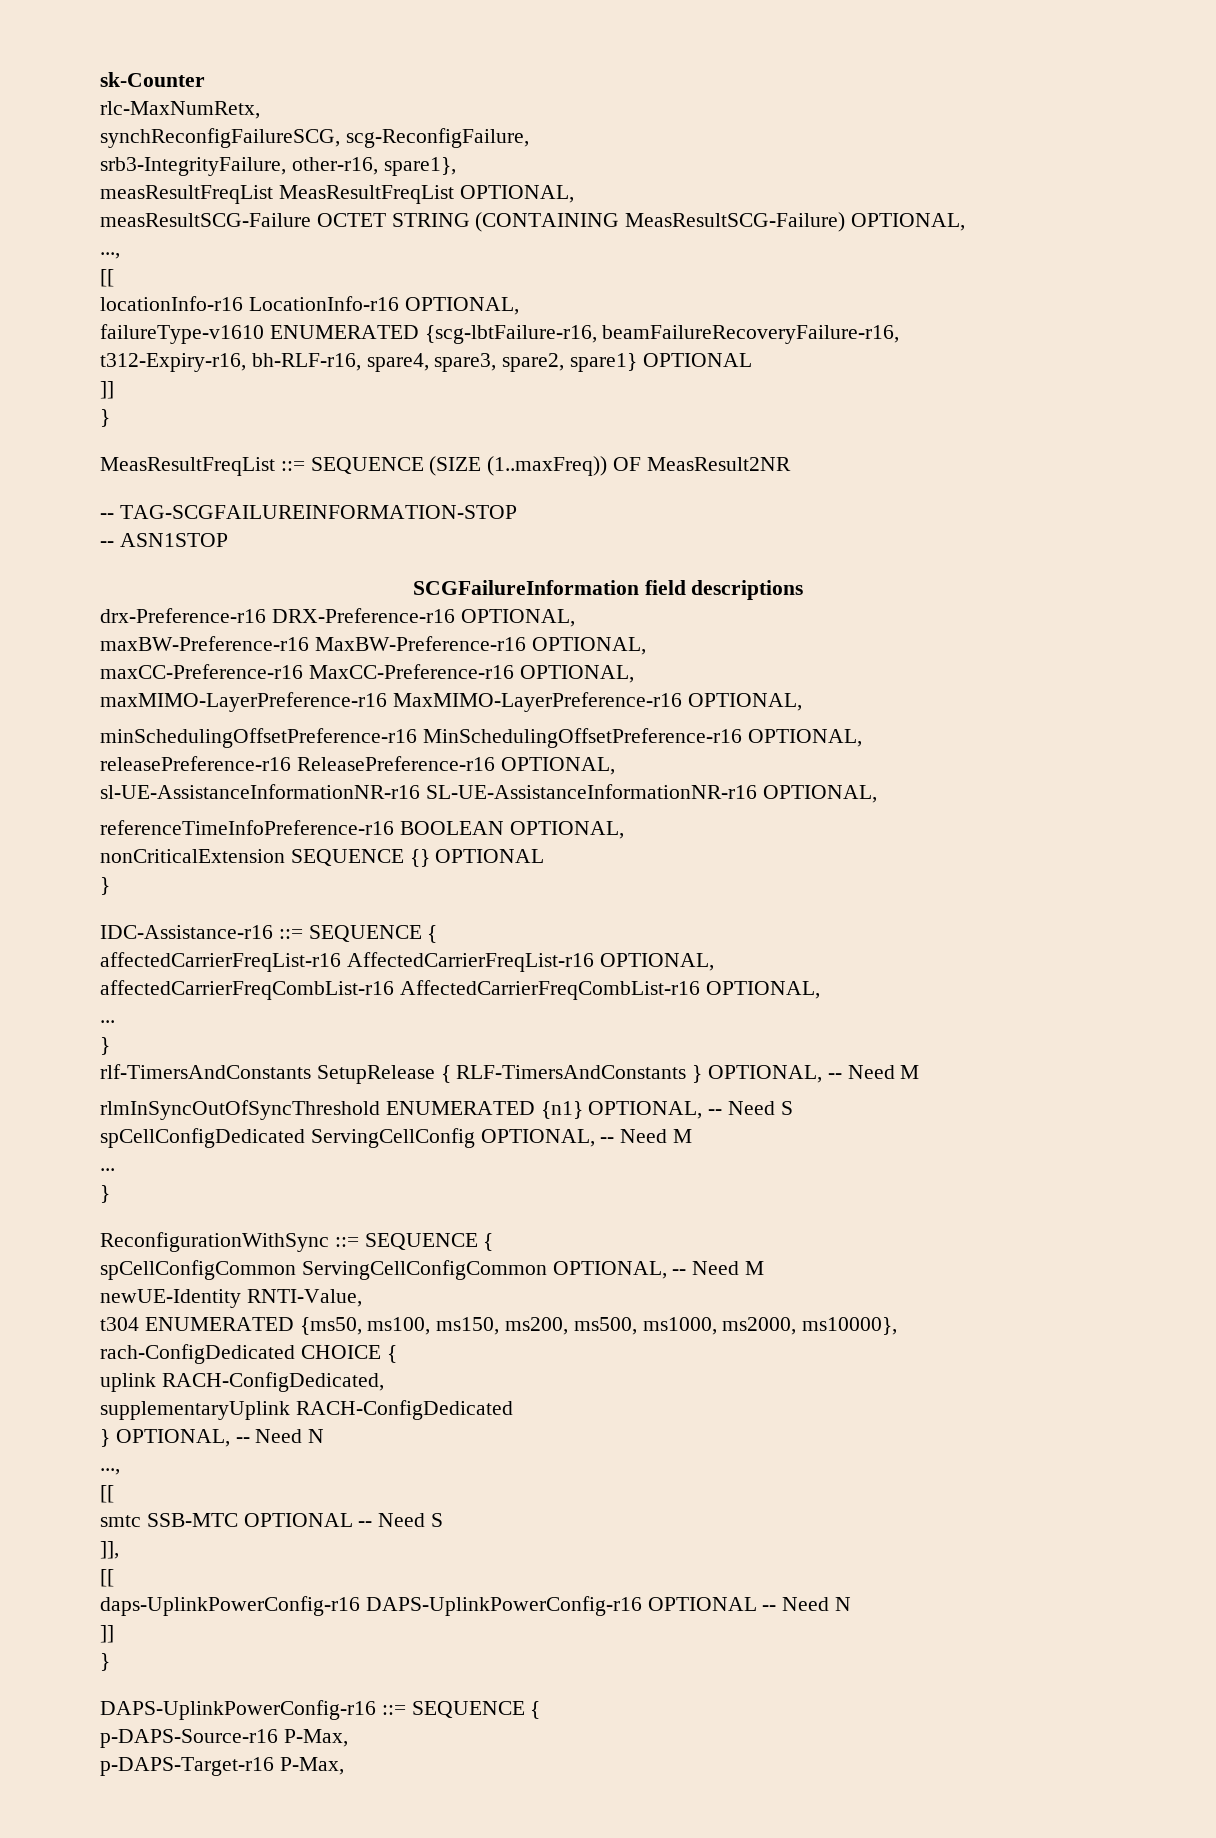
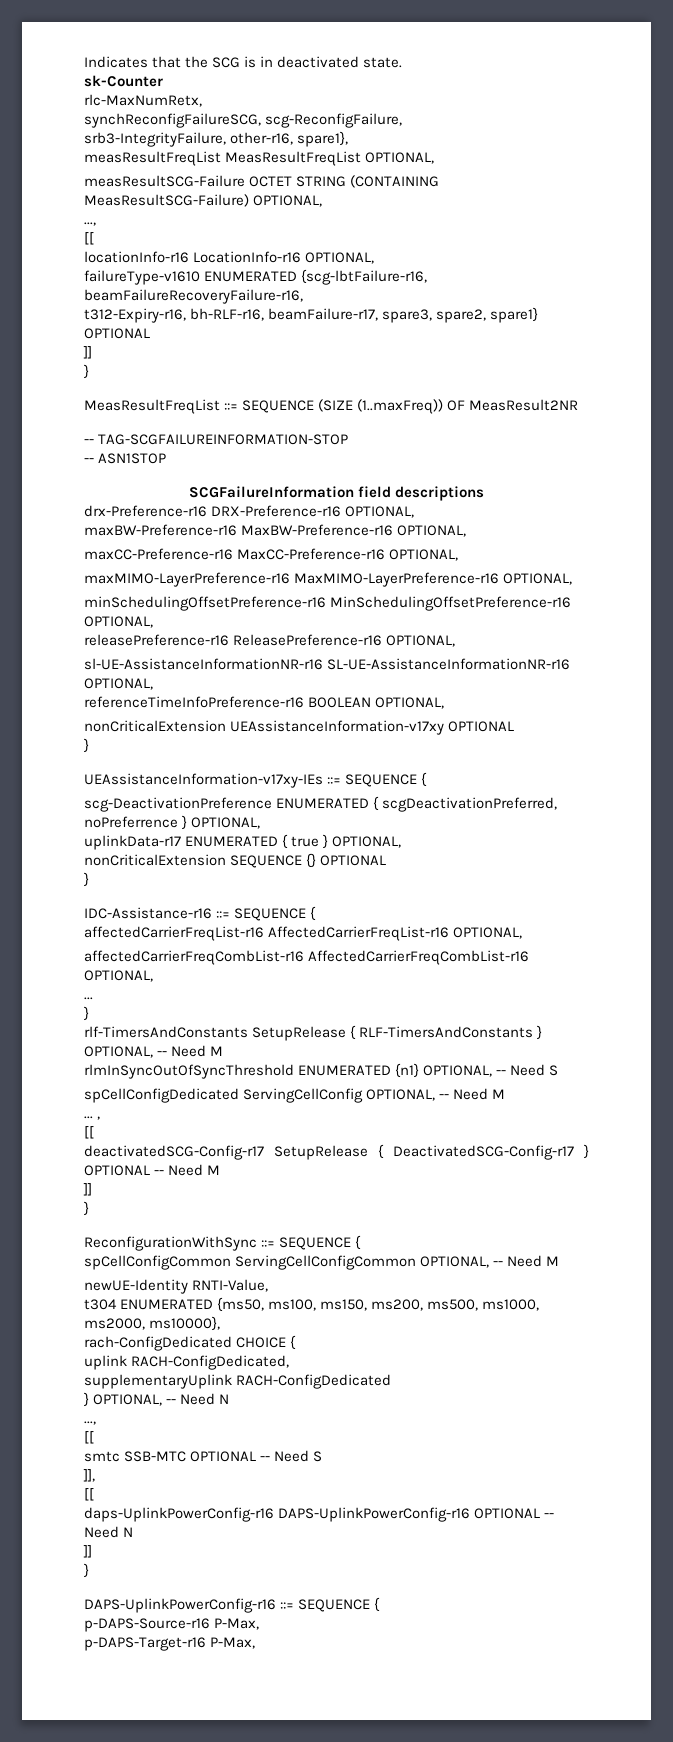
+ Indicates that the SCG is in deactivated state.
- t312-Expiry-r16, bh-RLF-r16, spare4, spare3, spare2, spare1} OPTIONAL
+ t312-Expiry-r16, bh-RLF-r16, beamFailure-r17, spare3, spare2, spare1} OPTIONAL
+ nonCriticalExtension UEAssistanceInformation-v17xy OPTIONAL
+ }
+ UEAssistanceInformation-v17xy-IEs ::= SEQUENCE {
+ scg-DeactivationPreference ENUMERATED { scgDeactivationPreferred, noPreferrence } OPTIONAL,
+ uplinkData-r17 ENUMERATED { true } OPTIONAL,
  spCellConfigDedicated ServingCellConfig OPTIONAL, -- Need M
- ...
+ ... ,
+ [[
+ deactivatedSCG-Config-r17 SetupRelease { DeactivatedSCG-Config-r17 } OPTIONAL -- Need M
+ ]]

